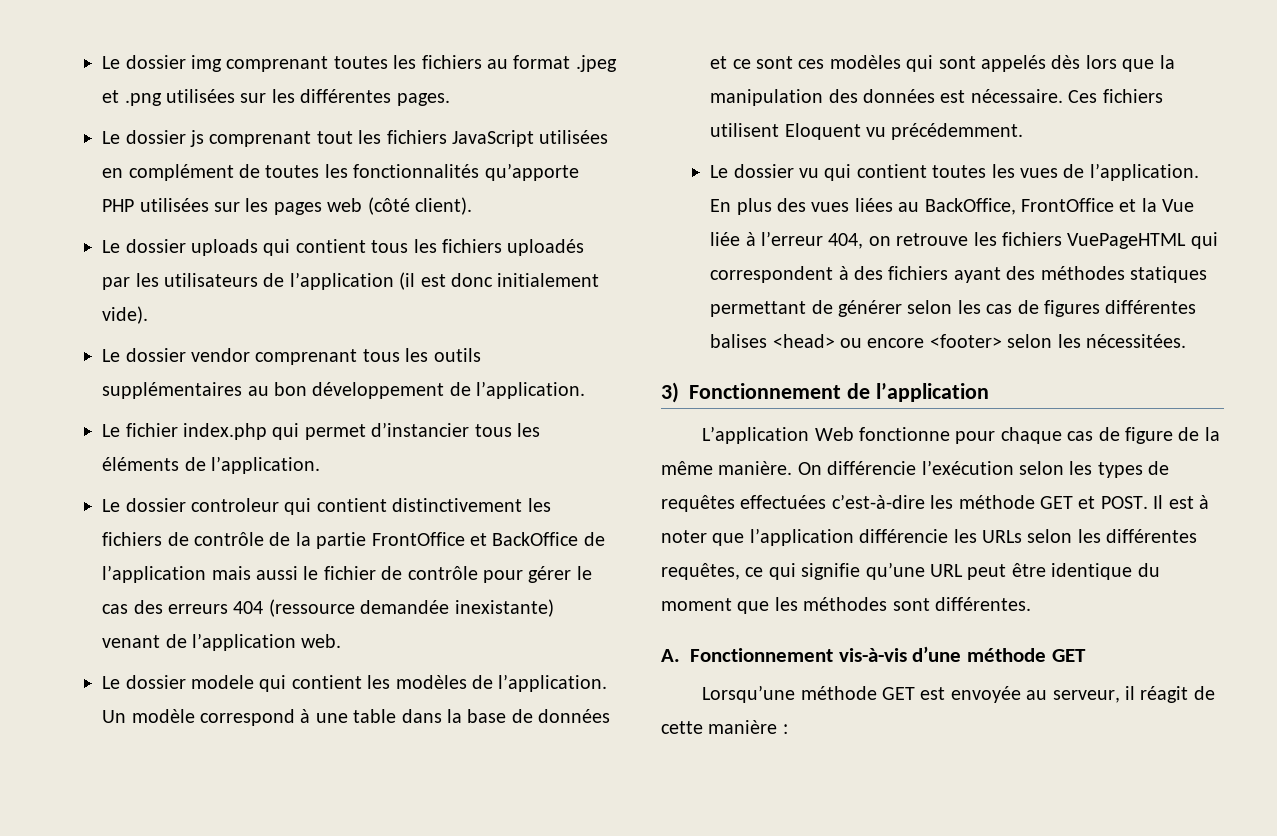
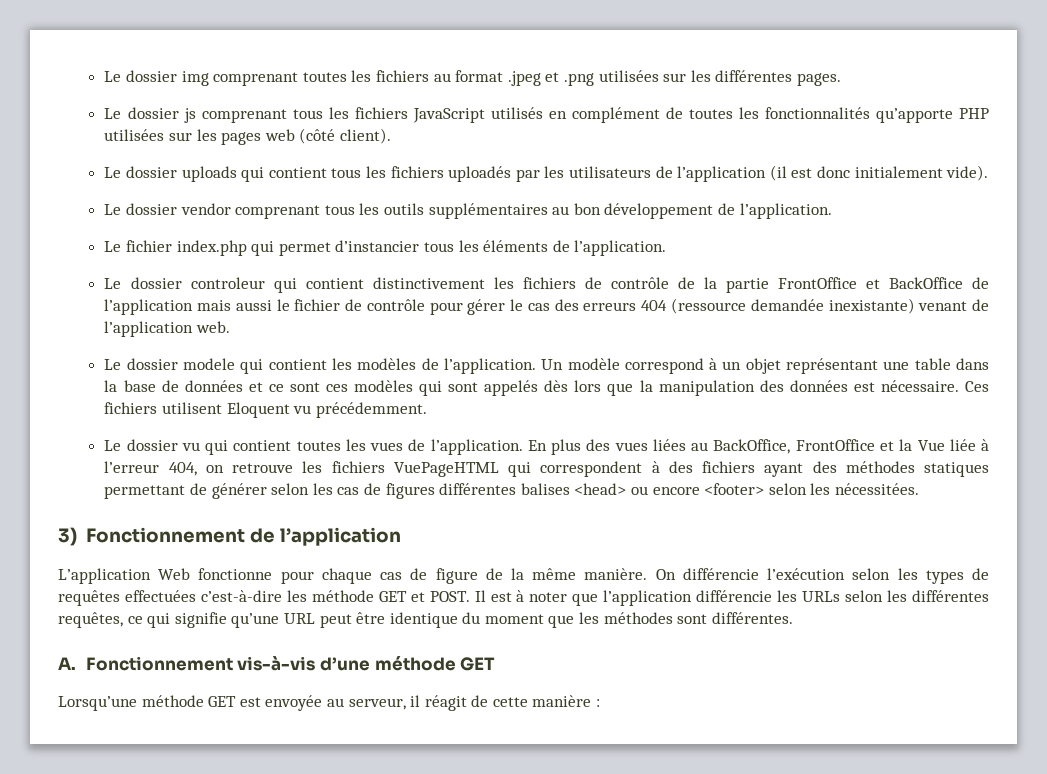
- Le dossier js comprenant tout les fichiers JavaScript utilisées en complément de toutes les fonctionnalités qu’apporte PHP utilisées sur les pages web (côté client).
+ Le dossier js comprenant tous les fichiers JavaScript utilisés en complément de toutes les fonctionnalités qu’apporte PHP utilisées sur les pages web (côté client).
- Un modèle correspond à une table dans la base de données et ce sont ces modèles qui sont appelés dès lors que la manipulation des données est nécessaire.
+ Un modèle correspond à un objet représentant une table dans la base de données et ce sont ces modèles qui sont appelés dès lors que la manipulation des données est nécessaire.

